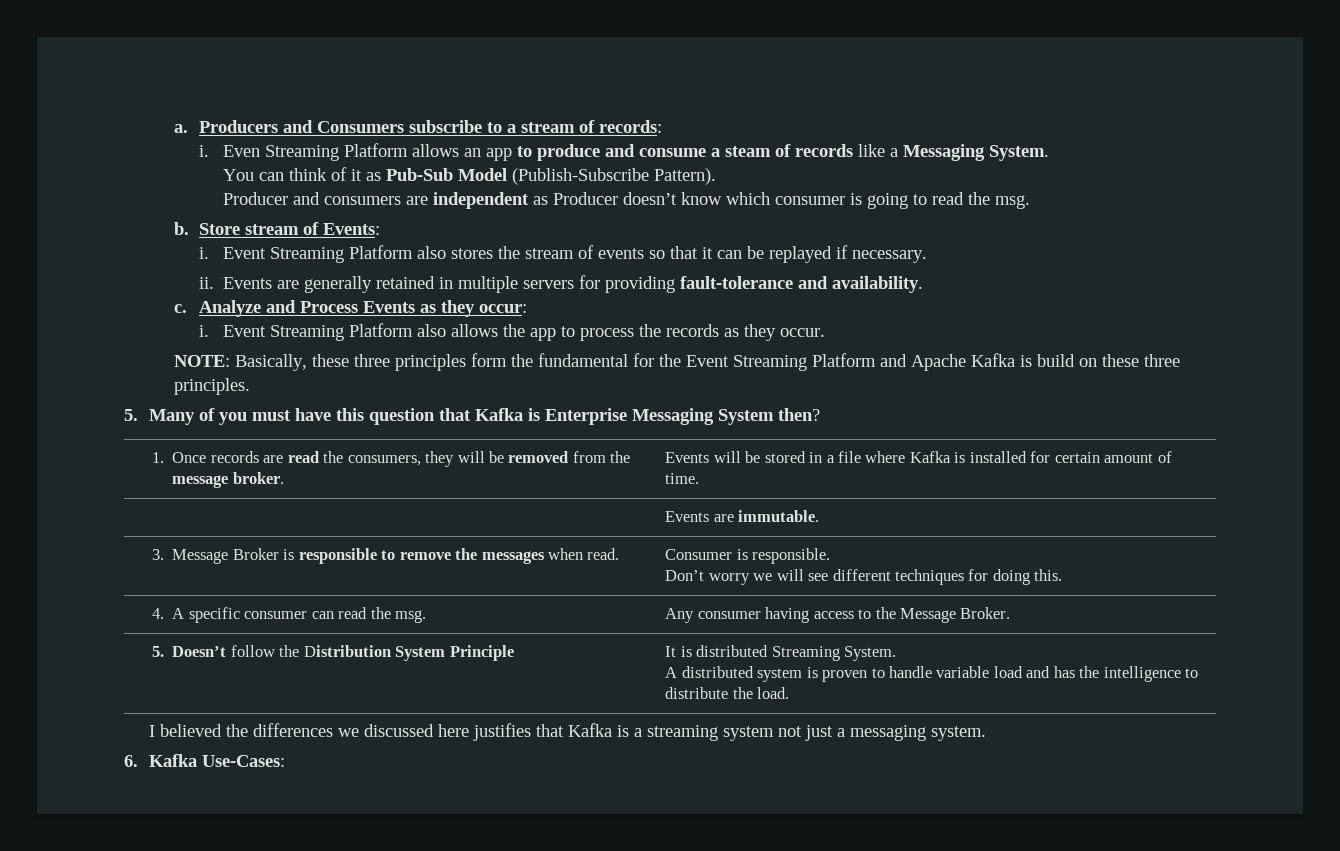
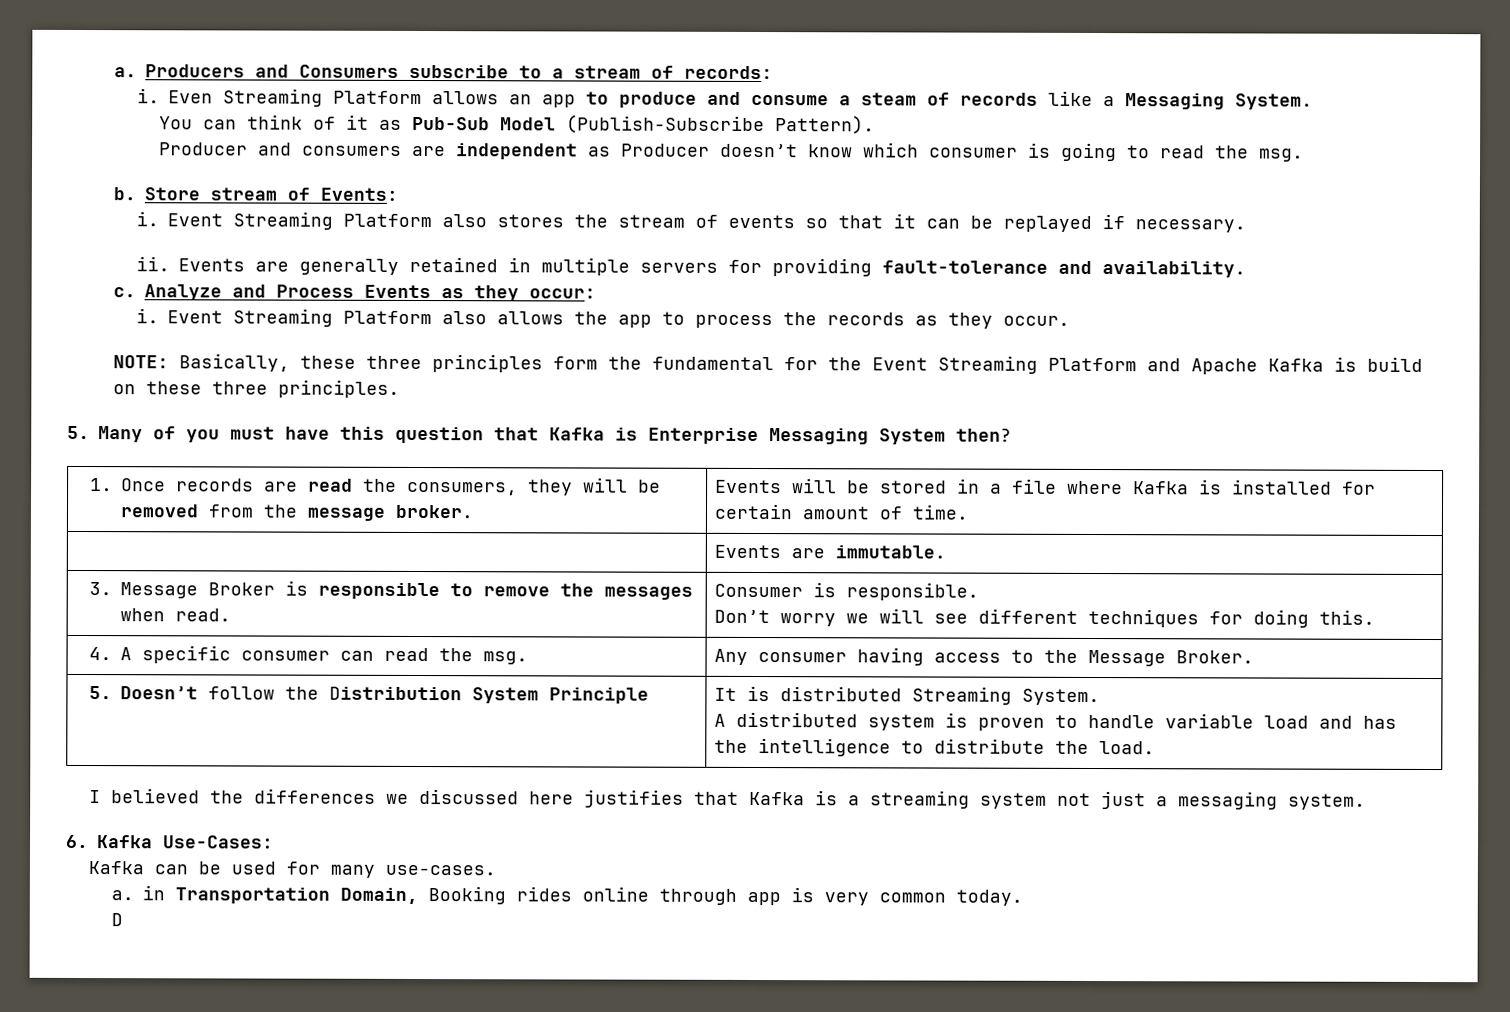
+ Kafka can be used for many use-cases.
+ a. in Transportation Domain, Booking rides online through app is very common today.
+ D

